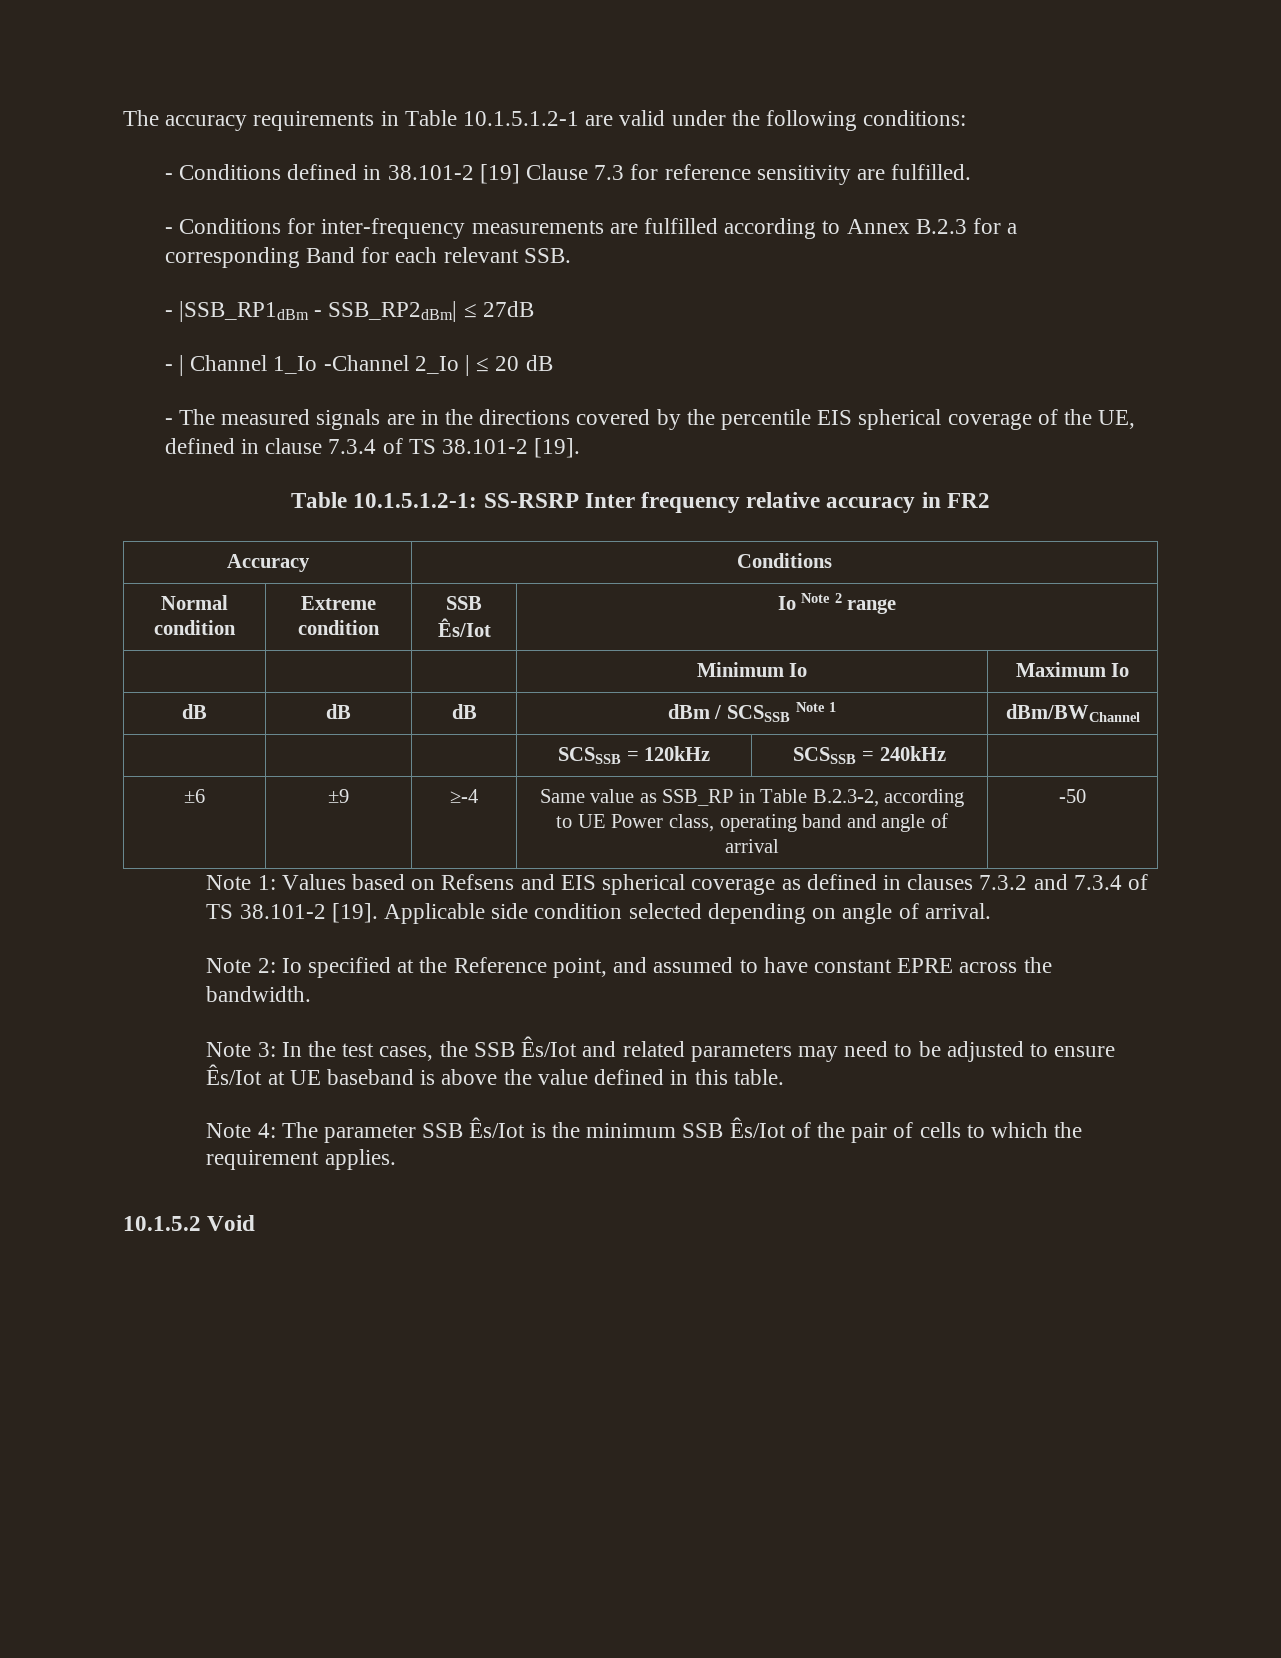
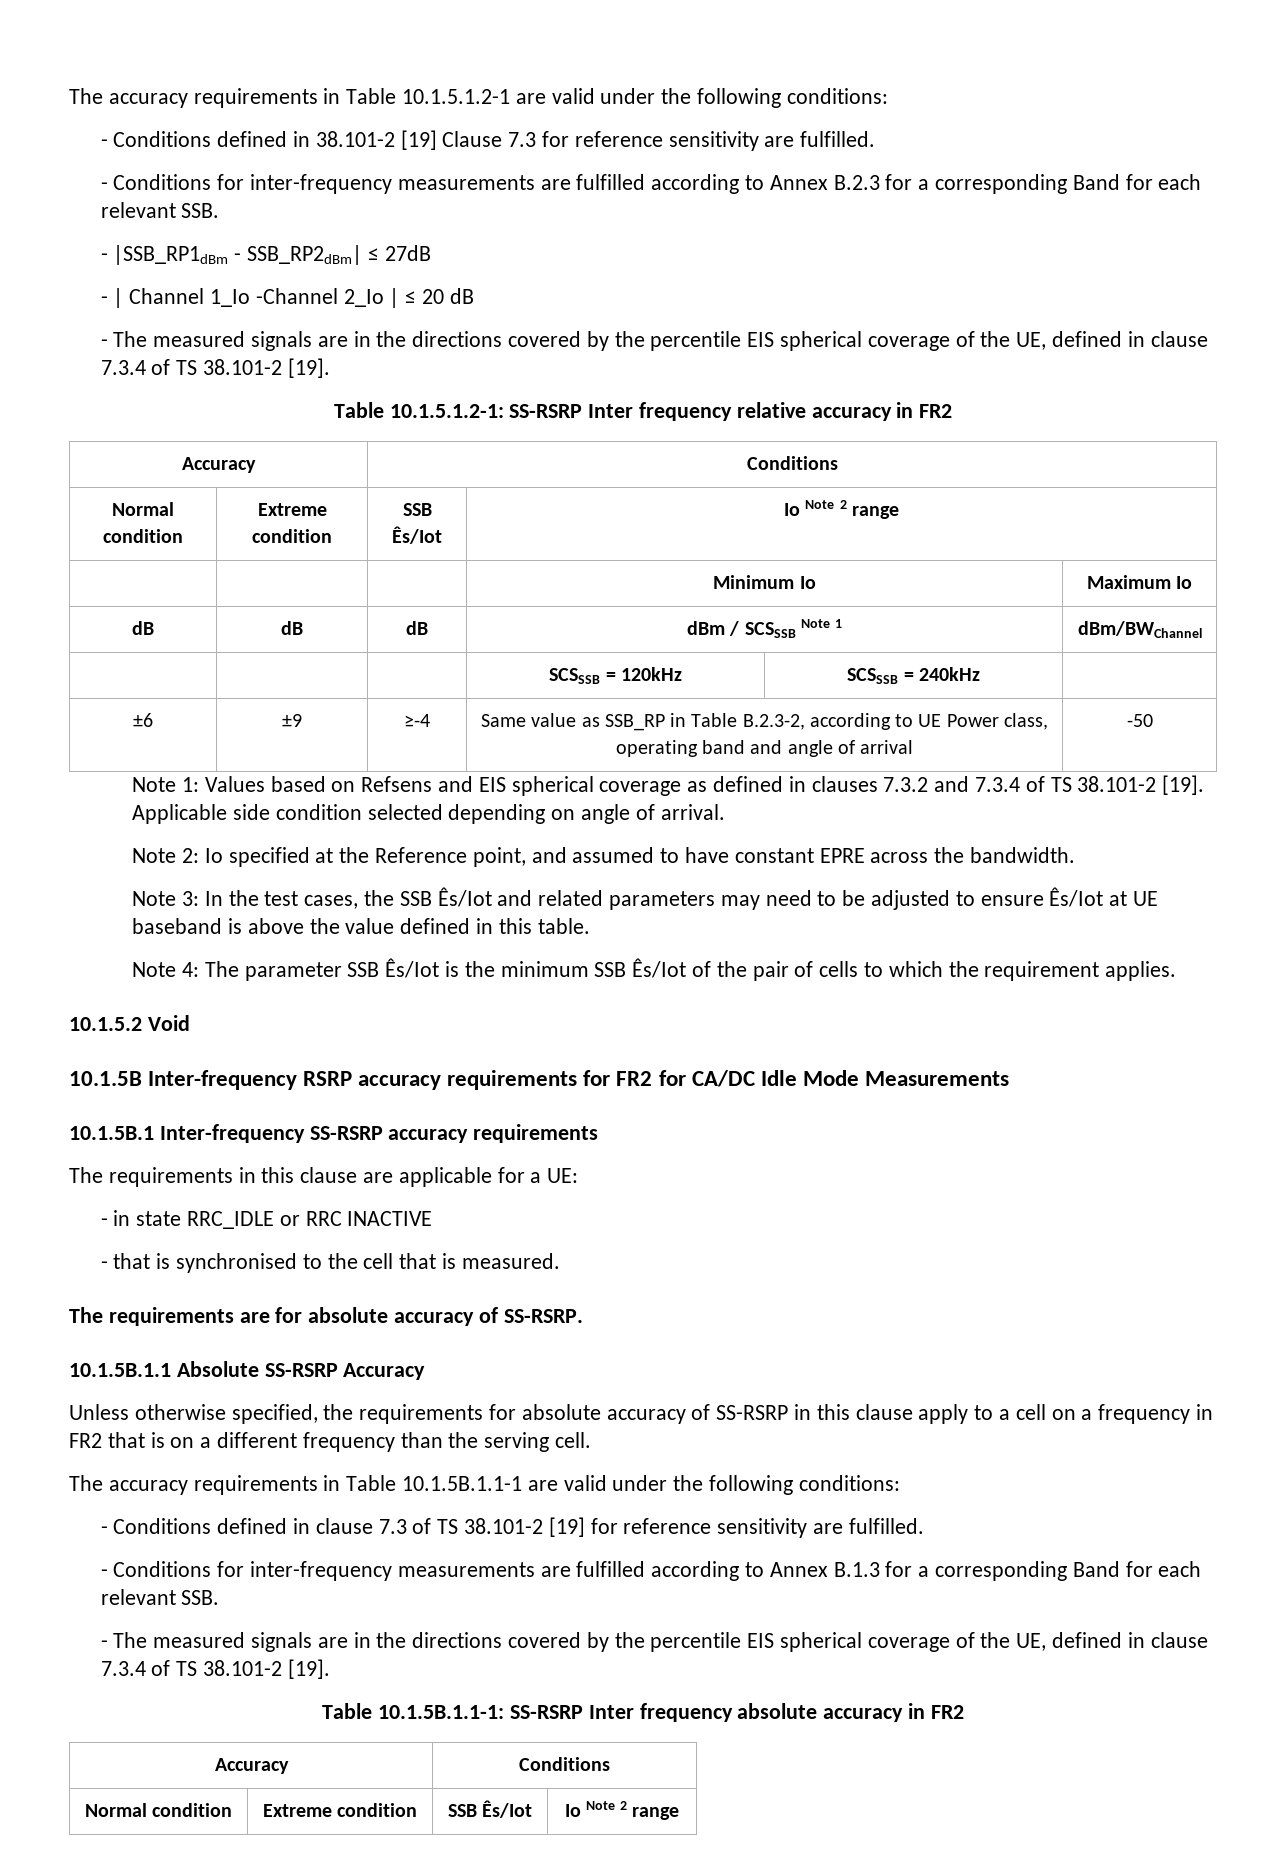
+ 10.1.5B Inter-frequency RSRP accuracy requirements for FR2 for CA/DC Idle Mode Measurements
+ 10.1.5B.1 Inter-frequency SS-RSRP accuracy requirements
+ The requirements in this clause are applicable for a UE:
+ - in state RRC_IDLE or RRC INACTIVE
+ - that is synchronised to the cell that is measured.
+ The requirements are for absolute accuracy of SS-RSRP.
+ 10.1.5B.1.1 Absolute SS-RSRP Accuracy
+ Unless otherwise specified, the requirements for absolute accuracy of SS-RSRP in this clause apply to a cell on a frequency in FR2 that is on a different frequency than the serving cell.
+ The accuracy requirements in Table 10.1.5B.1.1-1 are valid under the following conditions:
+ - Conditions defined in clause 7.3 of TS 38.101-2 [19] for reference sensitivity are fulfilled.
+ - Conditions for inter-frequency measurements are fulfilled according to Annex B.1.3 for a corresponding Band for each relevant SSB.
+ - The measured signals are in the directions covered by the percentile EIS spherical coverage of the UE, defined in clause 7.3.4 of TS 38.101-2 [19].
+ Table 10.1.5B.1.1-1: SS-RSRP Inter frequency absolute accuracy in FR2
+ Accuracy | Conditions
+ Normal condition | Extreme condition | SSB Ês/Iot | Io Note 2 range

